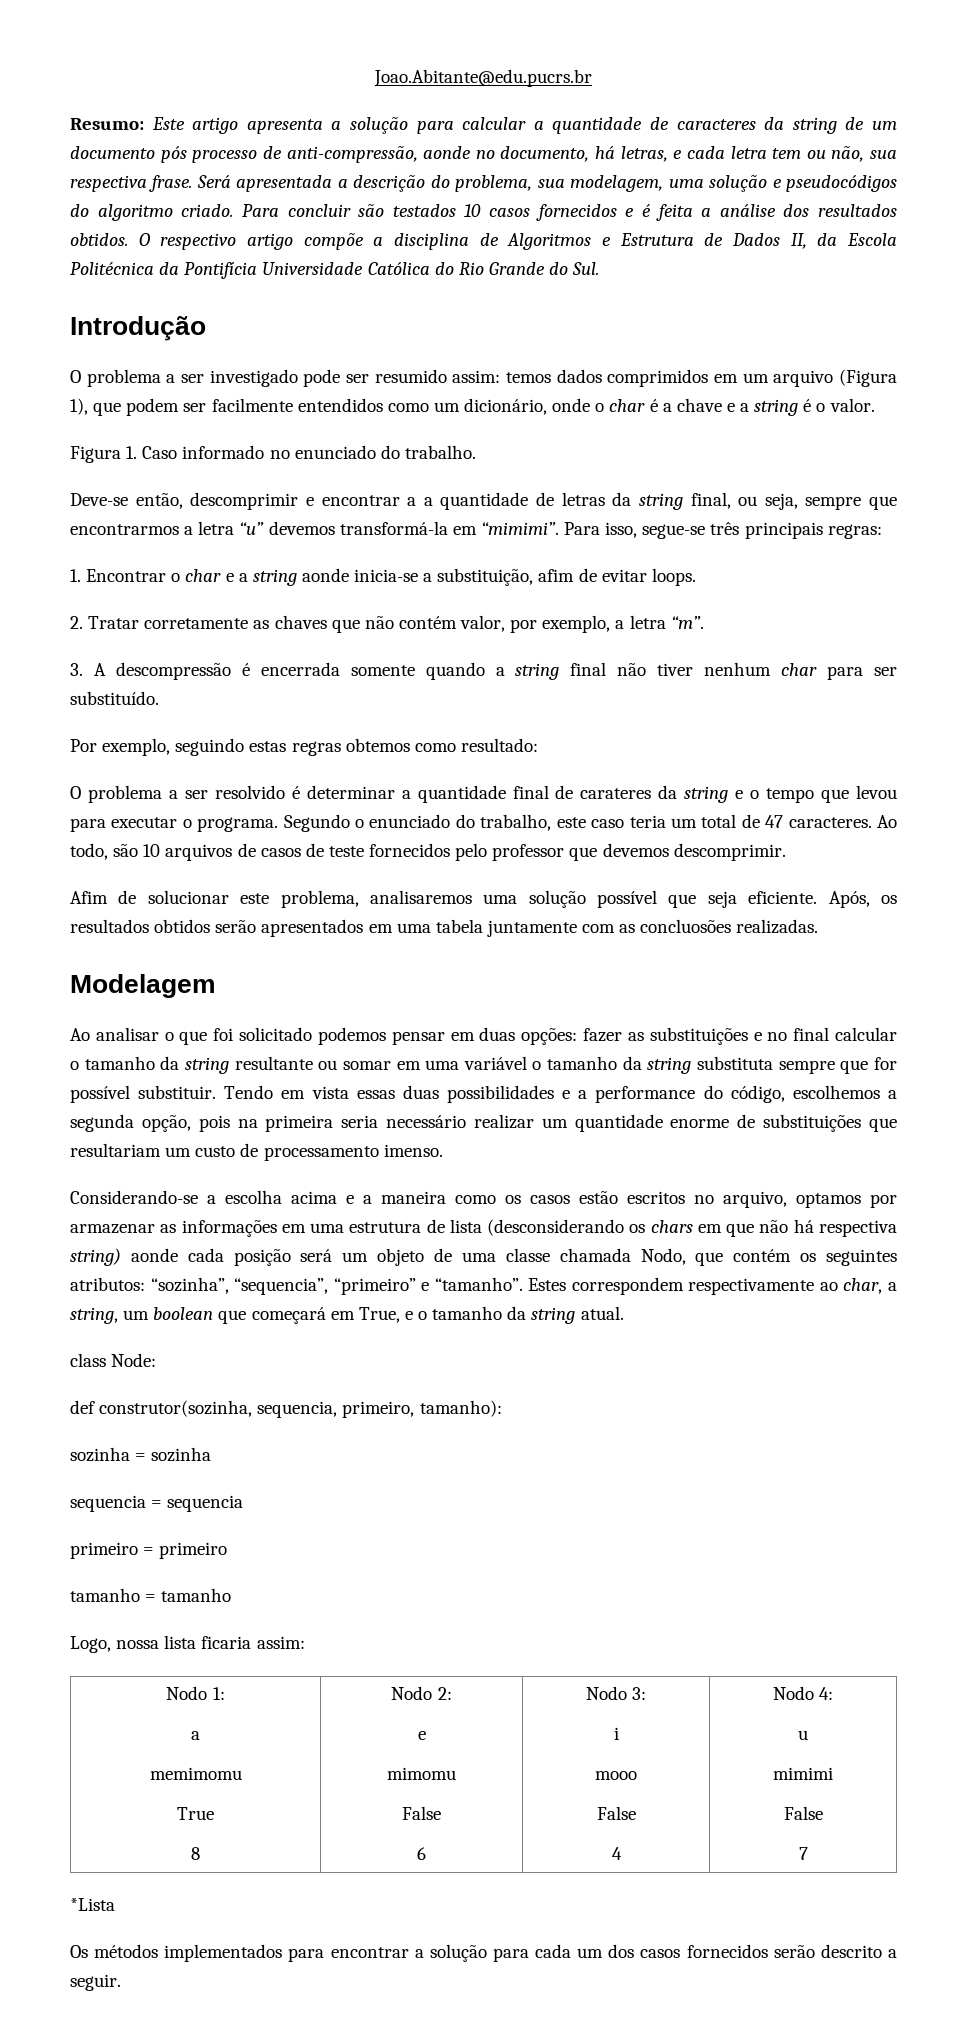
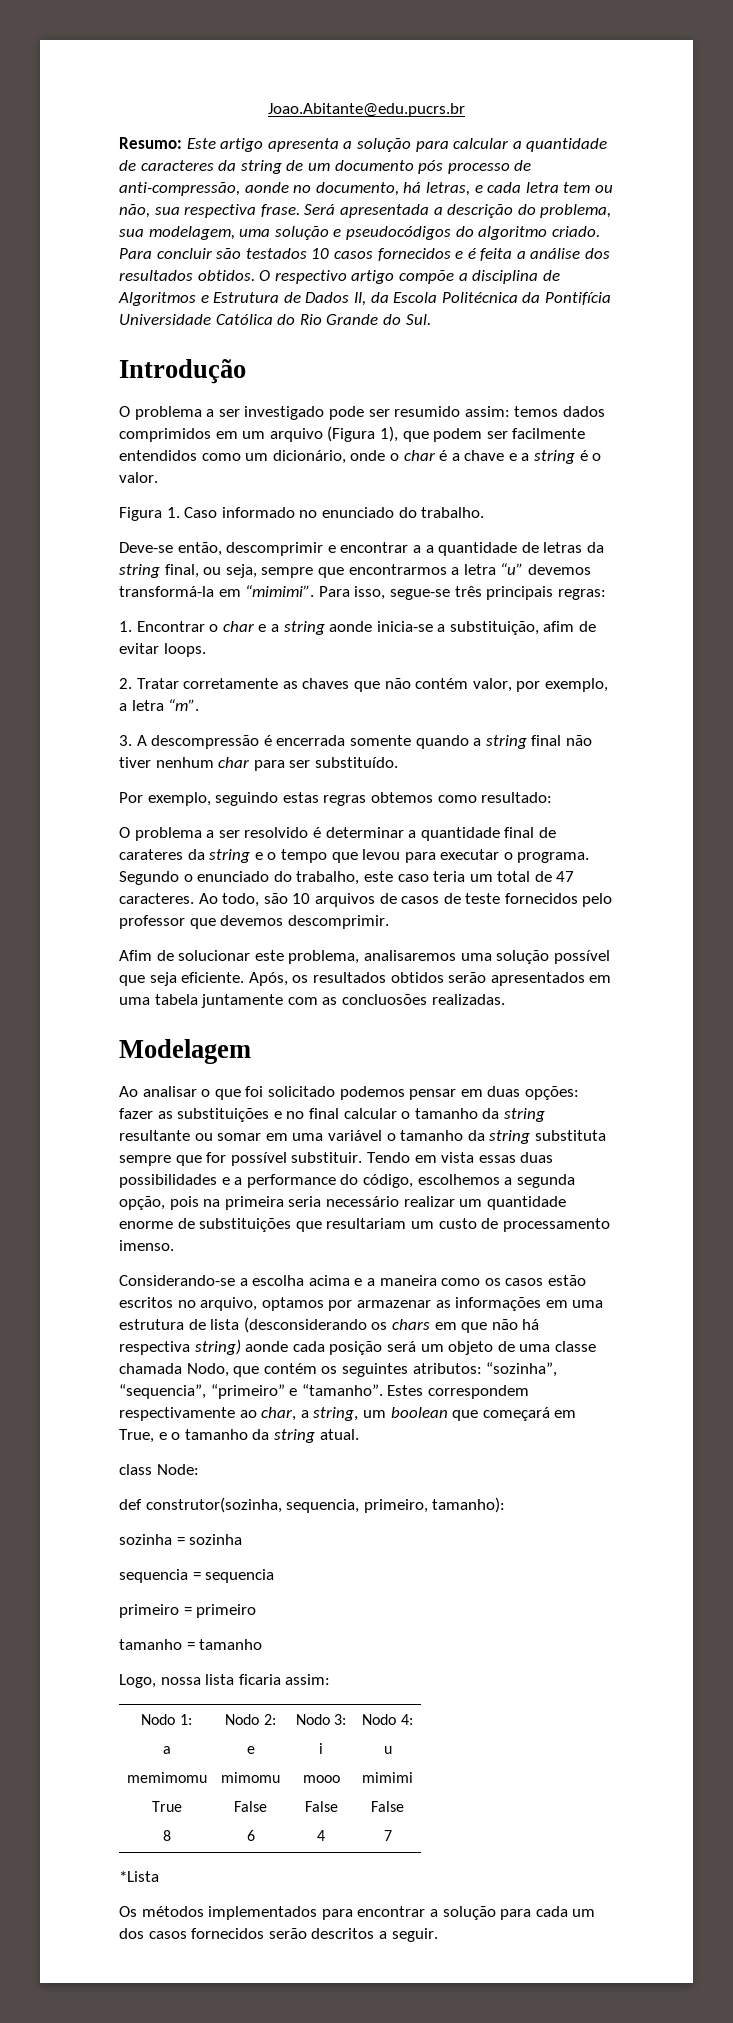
- Os métodos implementados para encontrar a solução para cada um dos casos fornecidos serão descrito a seguir.
+ Os métodos implementados para encontrar a solução para cada um dos casos fornecidos serão descritos a seguir.

